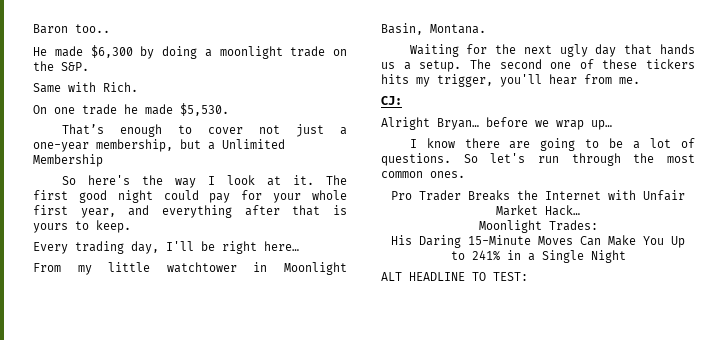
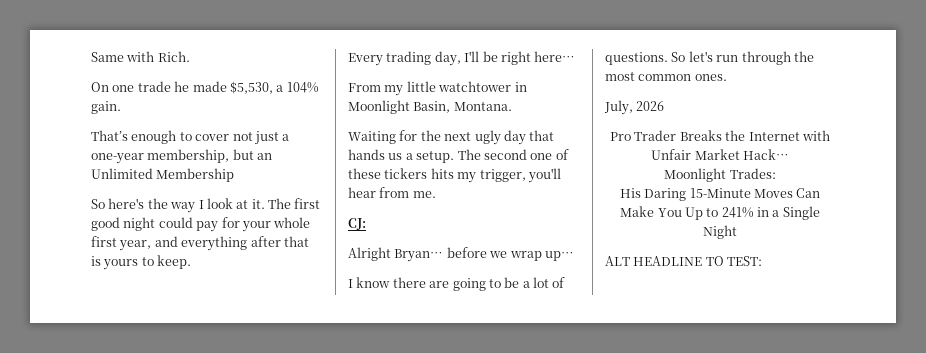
- Baron too..
- He made $6,300 by doing a moonlight trade on the S&P.
- On one trade he made $5,530.
+ On one trade he made $5,530, a 104% gain.
- That’s enough to cover not just a one-year membership, but a Unlimited Membership
+ That’s enough to cover not just a one-year membership, but an Unlimited Membership
+ July, 2026

